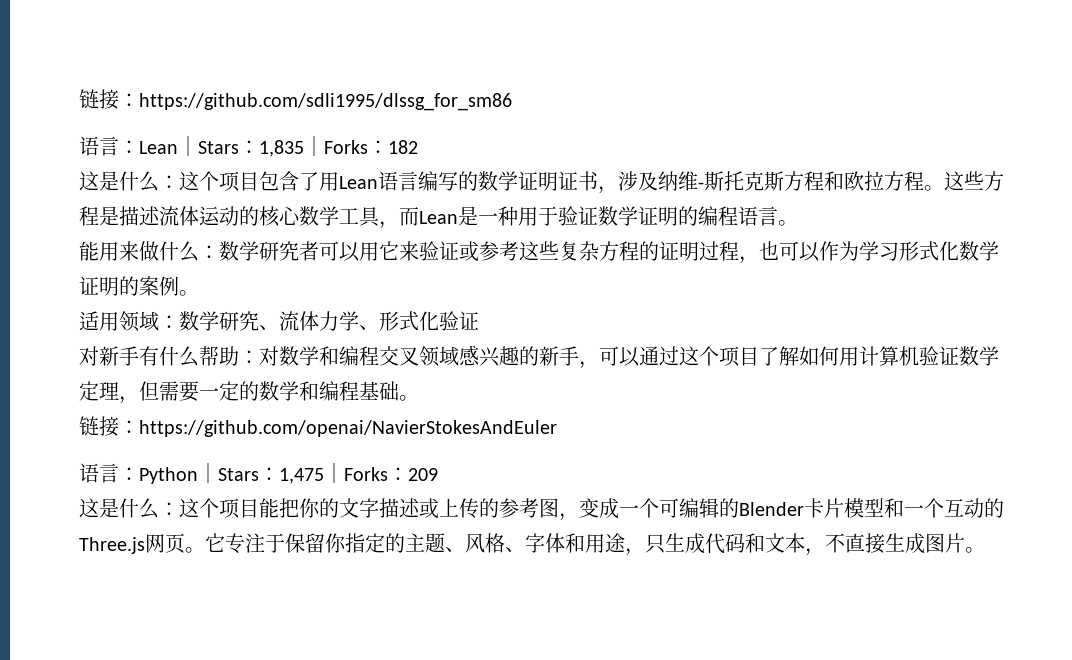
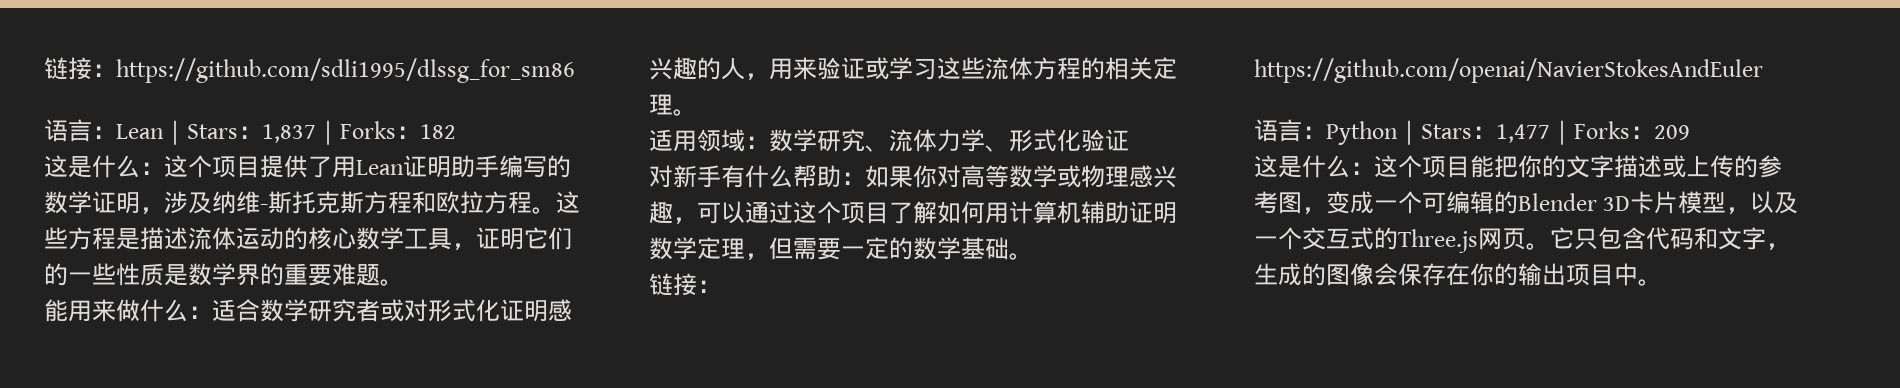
- 语言：Lean｜Stars：1,835｜Forks：182
+ 语言：Lean｜Stars：1,837｜Forks：182
- 这是什么：这个项目包含了用Lean语言编写的数学证明证书，涉及纳维-斯托克斯方程和欧拉方程。
+ 这是什么：这个项目提供了用Lean证明助手编写的数学证明，涉及纳维-斯托克斯方程和欧拉方程。
- 这些方程是描述流体运动的核心数学工具，而Lean是一种用于验证数学证明的编程语言。
+ 这些方程是描述流体运动的核心数学工具，证明它们的一些性质是数学界的重要难题。
- 能用来做什么：数学研究者可以用它来验证或参考这些复杂方程的证明过程，也可以作为学习形式化数学证明的案例。
+ 能用来做什么：适合数学研究者或对形式化证明感兴趣的人，用来验证或学习这些流体方程的相关定理。
- 对新手有什么帮助：对数学和编程交叉领域感兴趣的新手，可以通过这个项目了解如何用计算机验证数学定理，但需要一定的数学和编程基础。
+ 对新手有什么帮助：如果你对高等数学或物理感兴趣，可以通过这个项目了解如何用计算机辅助证明数学定理，但需要一定的数学基础。
- 语言：Python｜Stars：1,475｜Forks：209
+ 语言：Python｜Stars：1,477｜Forks：209
- 这是什么：这个项目能把你的文字描述或上传的参考图，变成一个可编辑的Blender卡片模型和一个互动的Three.js网页。它专注于保留你指定的主题、风格、字体和用途，只生成代码和文本，不直接生成图片。
+ 这是什么：这个项目能把你的文字描述或上传的参考图，变成一个可编辑的Blender 3D卡片模型，以及一个交互式的Three.js网页。它只包含代码和文字，生成的图像会保存在你的输出项目中。

